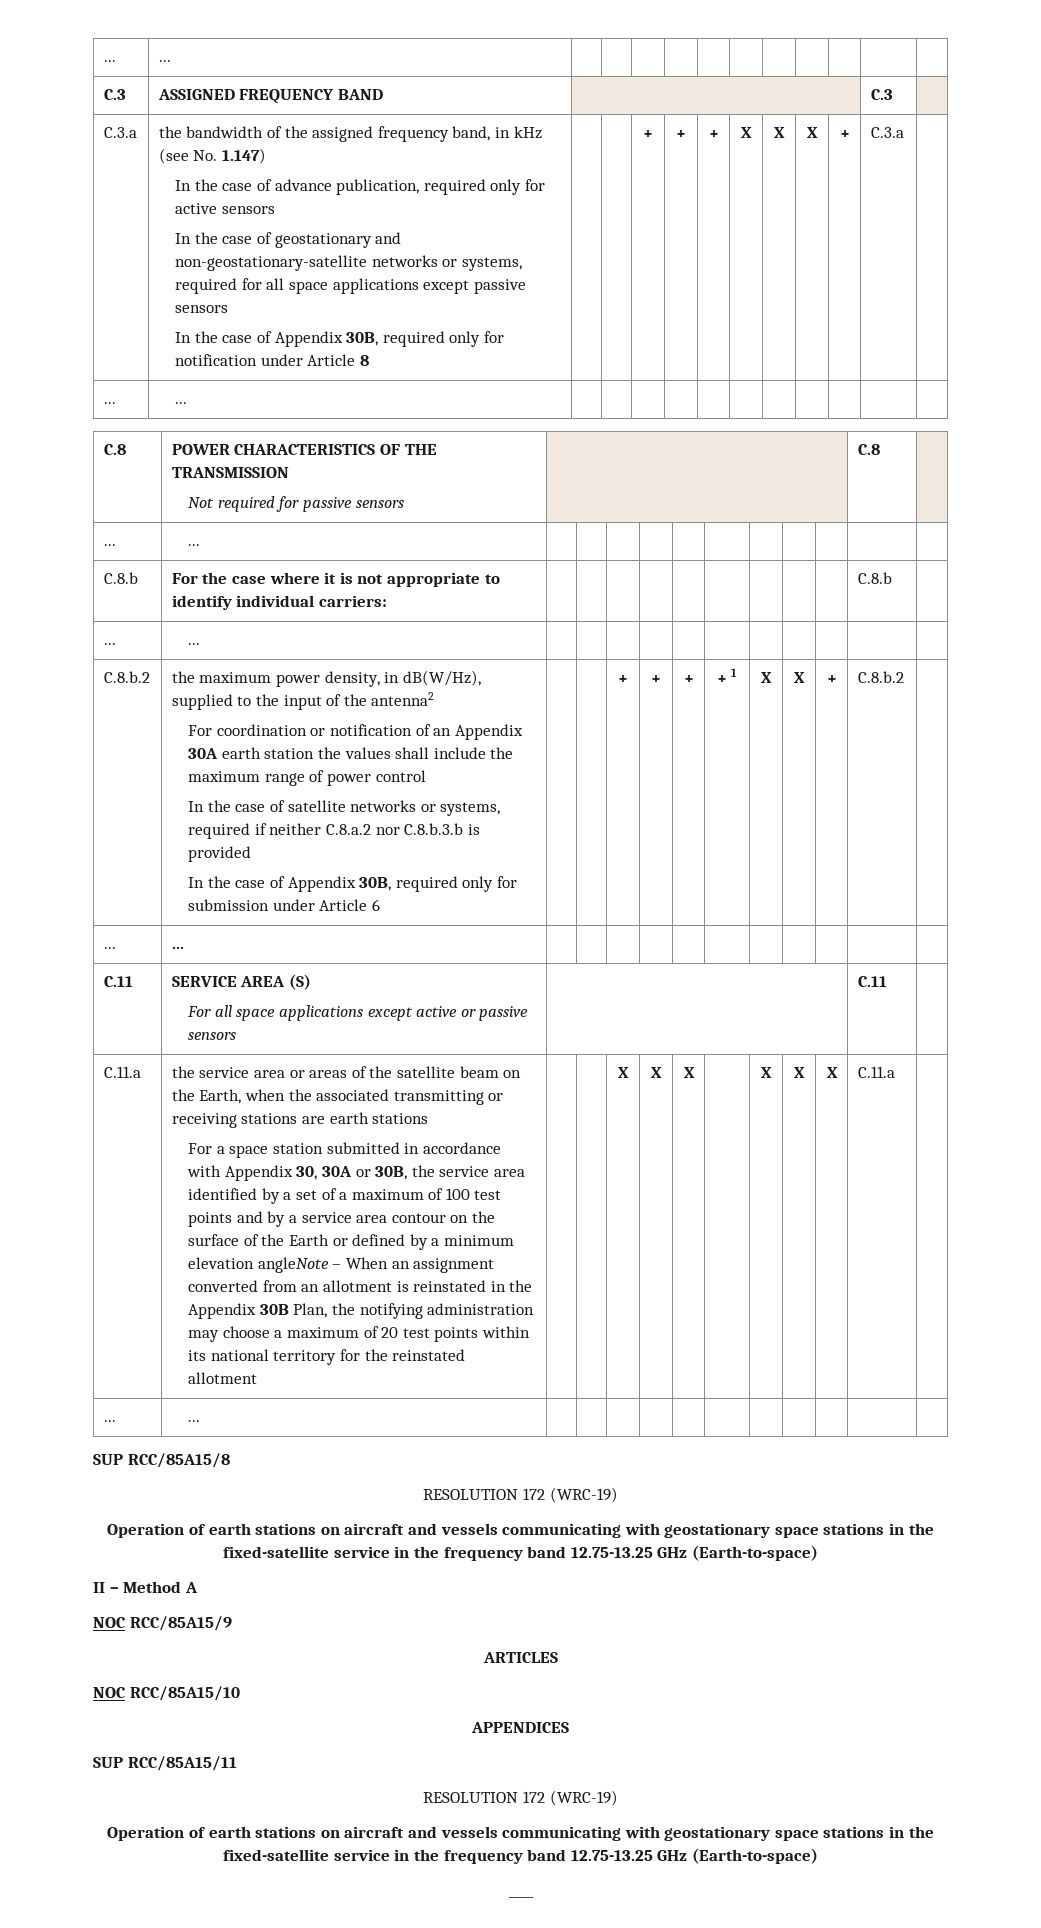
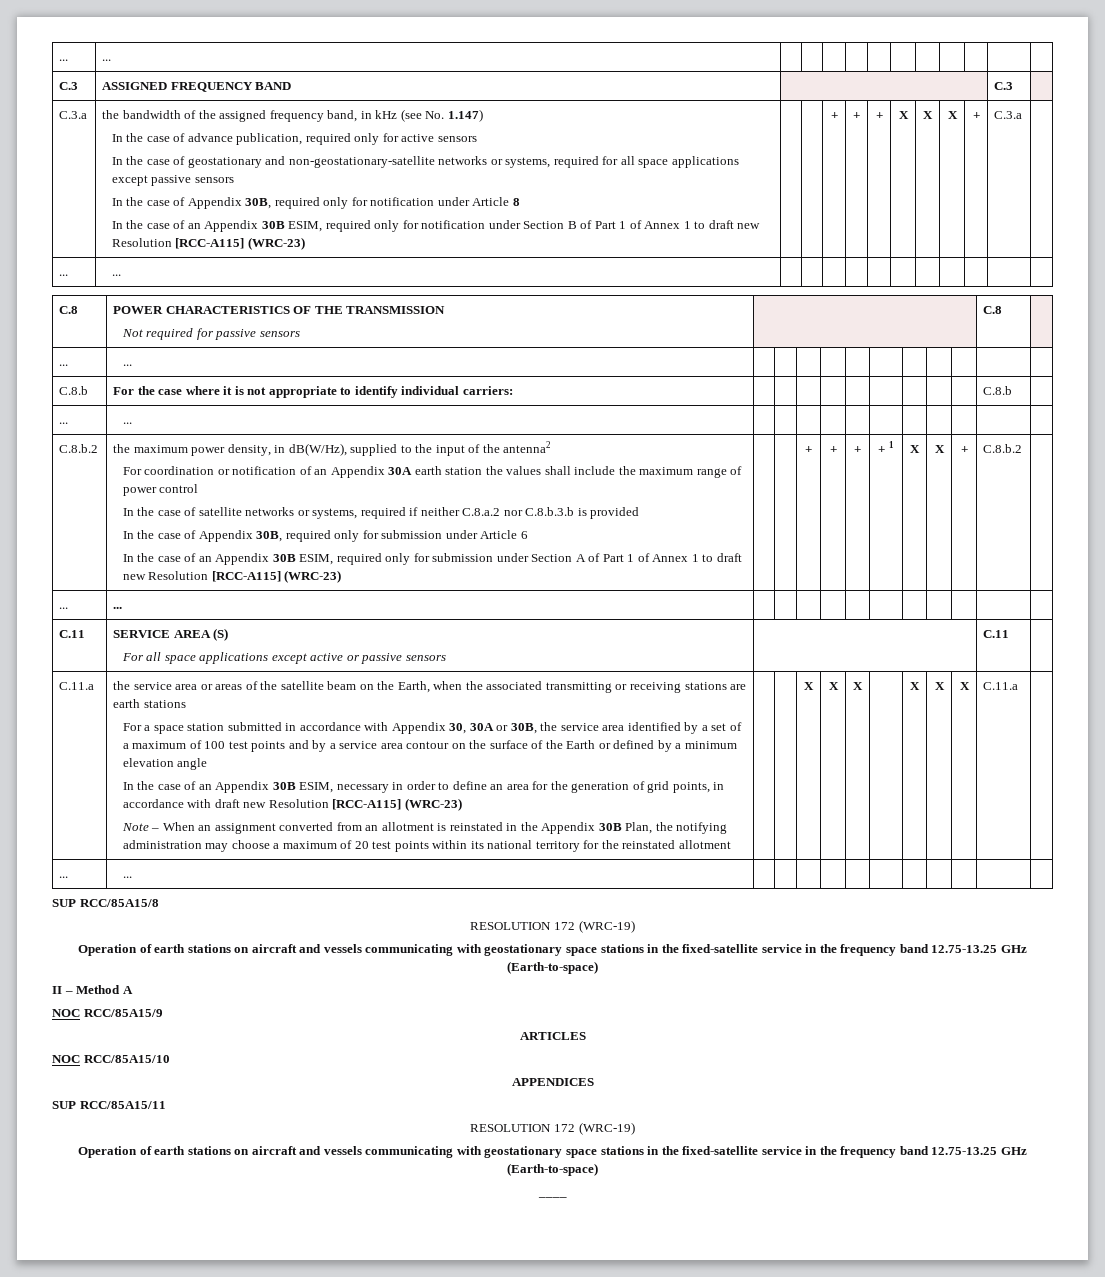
+ In the case of an Appendix 30B ESIM, required only for notification under Section B of Part 1 of Annex 1 to draft new Resolution [RCC-A115] (WRC-23)
+ In the case of an Appendix 30B ESIM, required only for submission under Section A of Part 1 of Annex 1 to draft new Resolution [RCC-A115] (WRC-23)
- For a space station submitted in accordance with Appendix 30, 30A or 30B, the service area identified by a set of a maximum of 100 test points and by a service area contour on the surface of the Earth or defined by a minimum elevation angleNote – When an assignment converted from an allotment is reinstated in the Appendix 30B Plan, the notifying administration may choose a maximum of 20 test points within its national territory for the reinstated allotment
+ For a space station submitted in accordance with Appendix 30, 30A or 30B, the service area identified by a set of a maximum of 100 test points and by a service area contour on the surface of the Earth or defined by a minimum elevation angle
+ In the case of an Appendix 30B ESIM, necessary in order to define an area for the generation of grid points, in accordance with draft new Resolution [RCC-A115] (WRC-23)
+ Note – When an assignment converted from an allotment is reinstated in the Appendix 30B Plan, the notifying administration may choose a maximum of 20 test points within its national territory for the reinstated allotment

